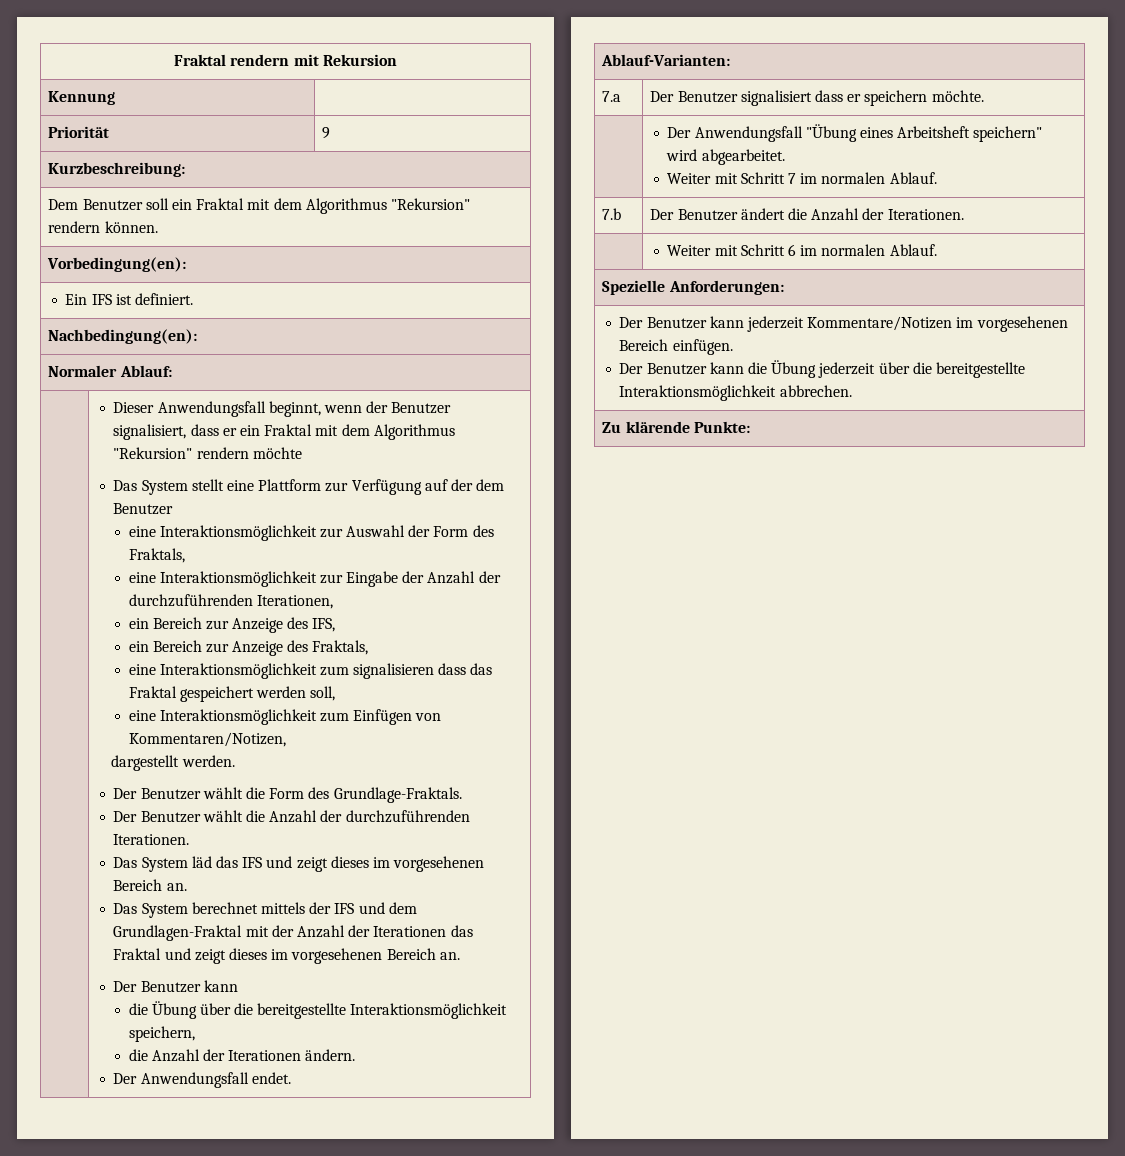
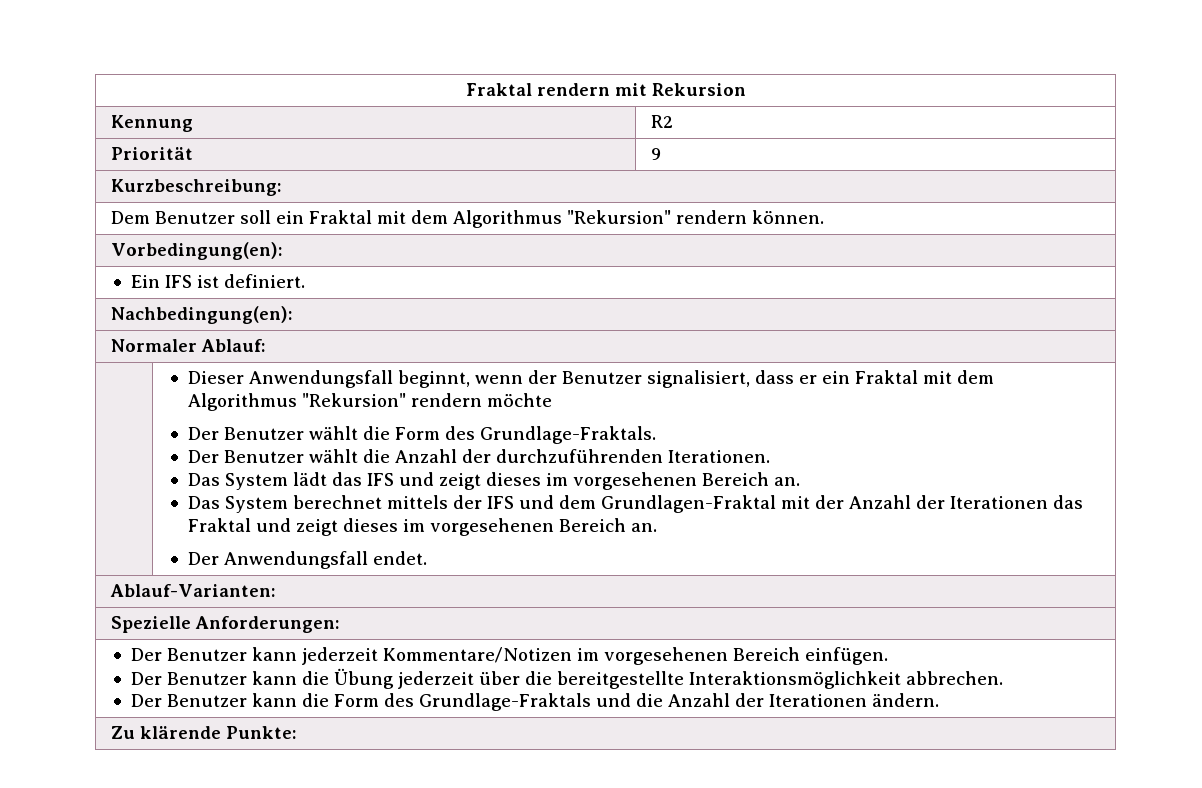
- Kennung |
+ Kennung | R2
- Das System stellt eine Plattform zur Verfügung auf der dem Benutzer
- eine Interaktionsmöglichkeit zur Auswahl der Form des Fraktals,
- eine Interaktionsmöglichkeit zur Eingabe der Anzahl der durchzuführenden Iterationen,
- ein Bereich zur Anzeige des IFS,
- ein Bereich zur Anzeige des Fraktals,
- eine Interaktionsmöglichkeit zum signalisieren dass das Fraktal gespeichert werden soll,
- eine Interaktionsmöglichkeit zum Einfügen von Kommentaren/Notizen,
- dargestellt werden.
- Das System läd das IFS und zeigt dieses im vorgesehenen Bereich an.
+ Das System lädt das IFS und zeigt dieses im vorgesehenen Bereich an.
  Das System berechnet mittels der IFS und dem Grundlagen-Fraktal mit der Anzahl der Iterationen das Fraktal und zeigt dieses im vorgesehenen Bereich an.
- Der Benutzer kann
- die Übung über die bereitgestellte Interaktionsmöglichkeit speichern,
- die Anzahl der Iterationen ändern.
  Der Anwendungsfall endet.
  Ablauf-Varianten:
- 7.a | Der Benutzer signalisiert dass er speichern möchte.
- | Der Anwendungsfall "Übung eines Arbeitsheft speichern" wird abgearbeitet.
- Weiter mit Schritt 7 im normalen Ablauf.
- 7.b | Der Benutzer ändert die Anzahl der Iterationen.
- | Weiter mit Schritt 6 im normalen Ablauf.
  Der Benutzer kann jederzeit Kommentare/Notizen im vorgesehenen Bereich einfügen.
  Der Benutzer kann die Übung jederzeit über die bereitgestellte Interaktionsmöglichkeit abbrechen.
+ Der Benutzer kann die Form des Grundlage-Fraktals und die Anzahl der Iterationen ändern.

